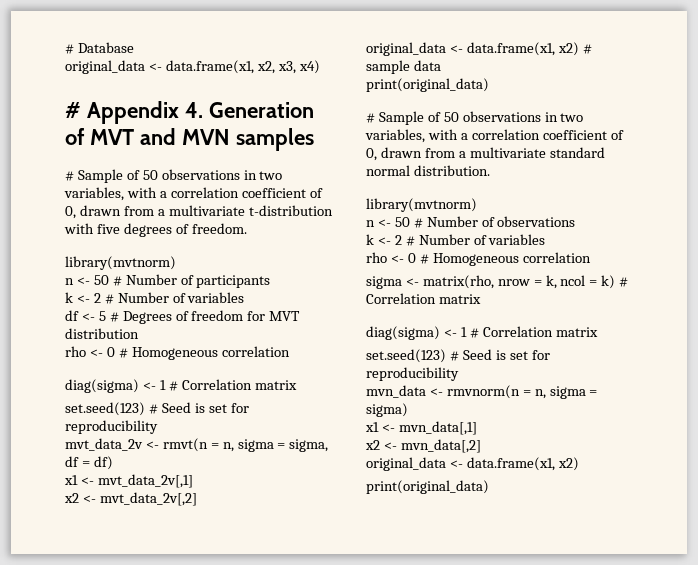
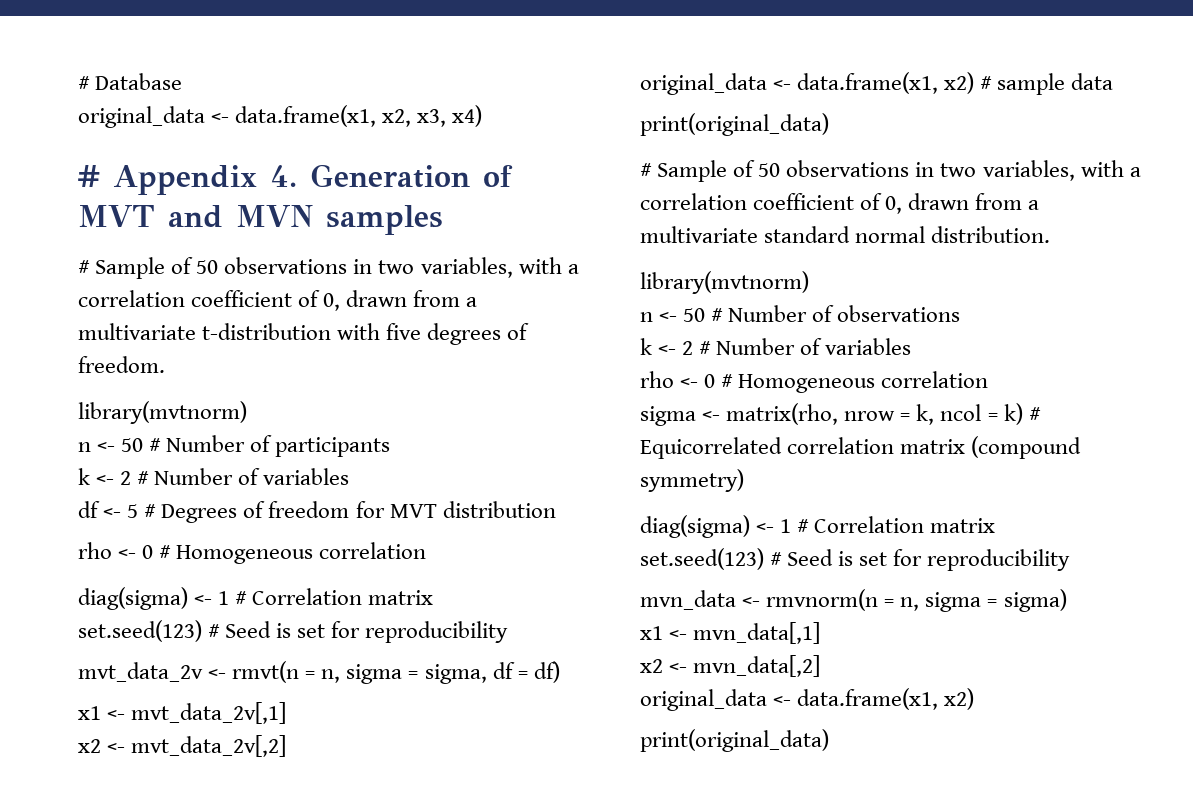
- sigma <- matrix(rho, nrow = k, ncol = k) # Correlation matrix
+ sigma <- matrix(rho, nrow = k, ncol = k) # Equicorrelated correlation matrix (compound symmetry)

